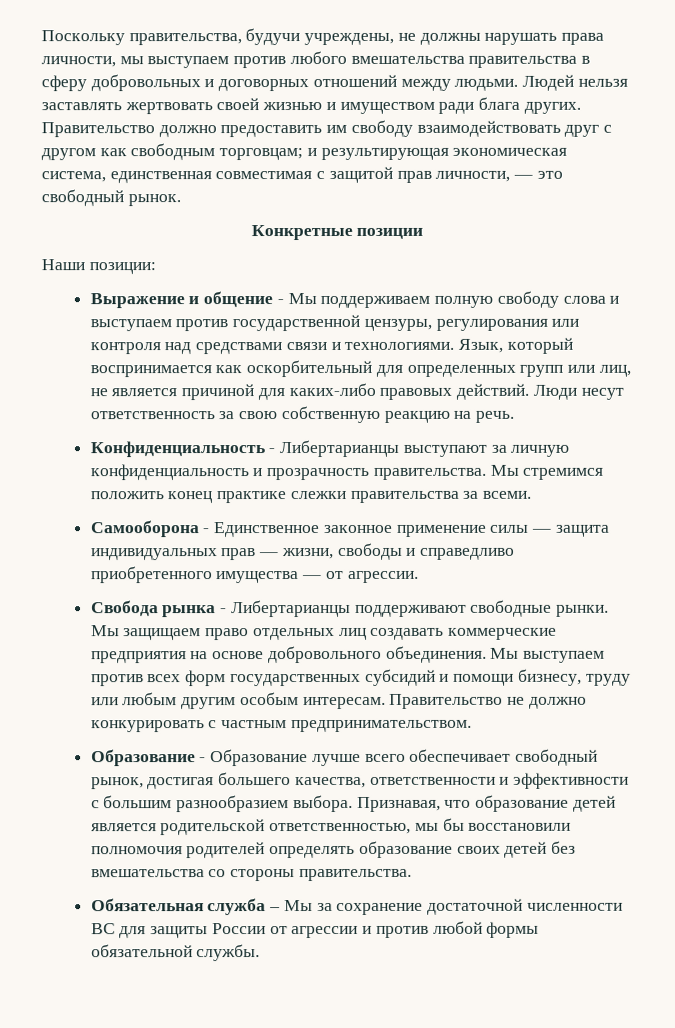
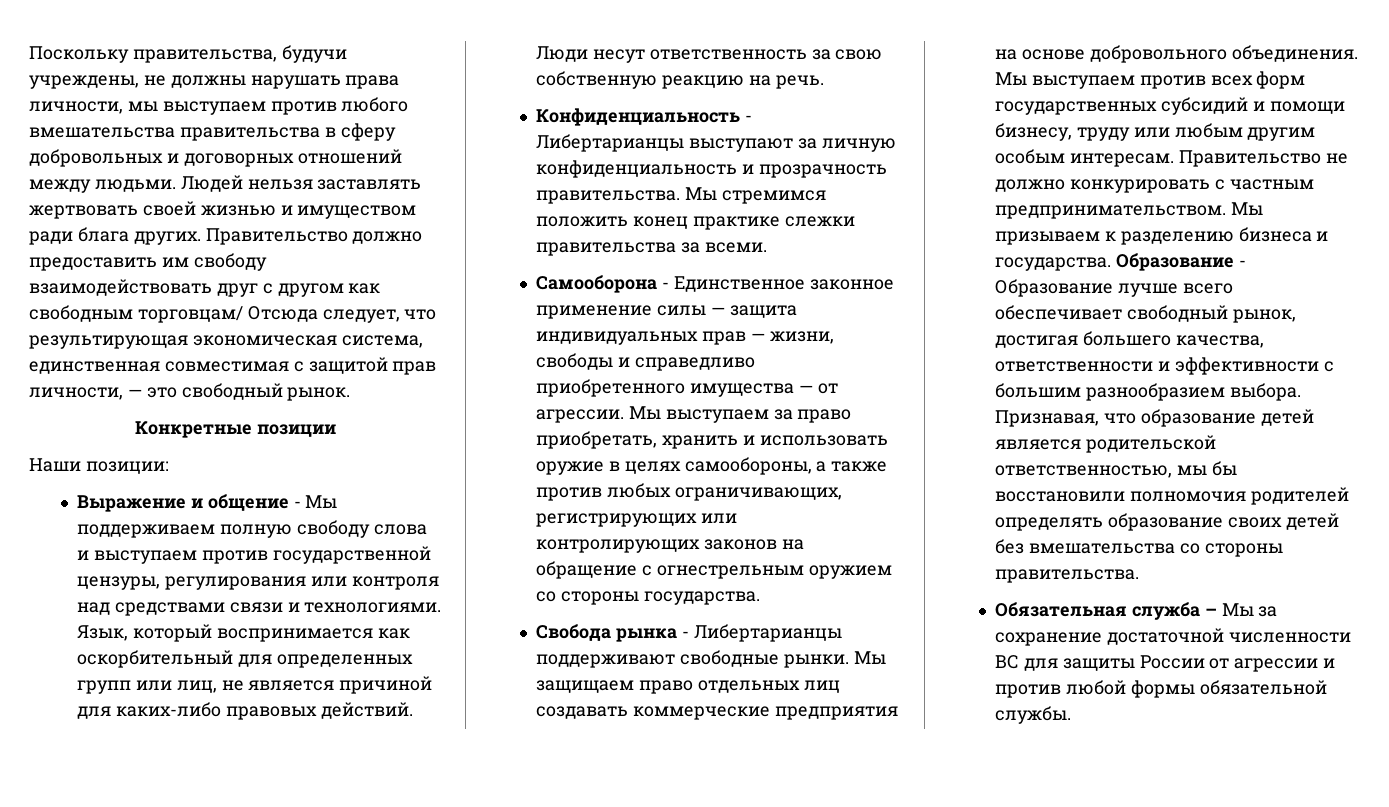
- Правительство должно предоставить им свободу взаимодействовать друг с другом как свободным торговцам; и результирующая экономическая система, единственная совместимая с защитой прав личности, — это свободный рынок.
+ Правительство должно предоставить им свободу взаимодействовать друг с другом как свободным торговцам/ Отсюда следует, что результирующая экономическая система, единственная совместимая с защитой прав личности, — это свободный рынок.
+ Мы выступаем за право приобретать, хранить и использовать оружие в целях самообороны, а также против любых ограничивающих, регистрирующих или контролирующих законов на обращение с огнестрельным оружием со стороны государства.
- Правительство не должно конкурировать с частным предпринимательством.
- Образование - Образование лучше всего обеспечивает свободный рынок, достигая большего качества, ответственности и эффективности с большим разнообразием выбора.
+ Правительство не должно конкурировать с частным предпринимательством. Мы призываем к разделению бизнеса и государства. Образование - Образование лучше всего обеспечивает свободный рынок, достигая большего качества, ответственности и эффективности с большим разнообразием выбора.

